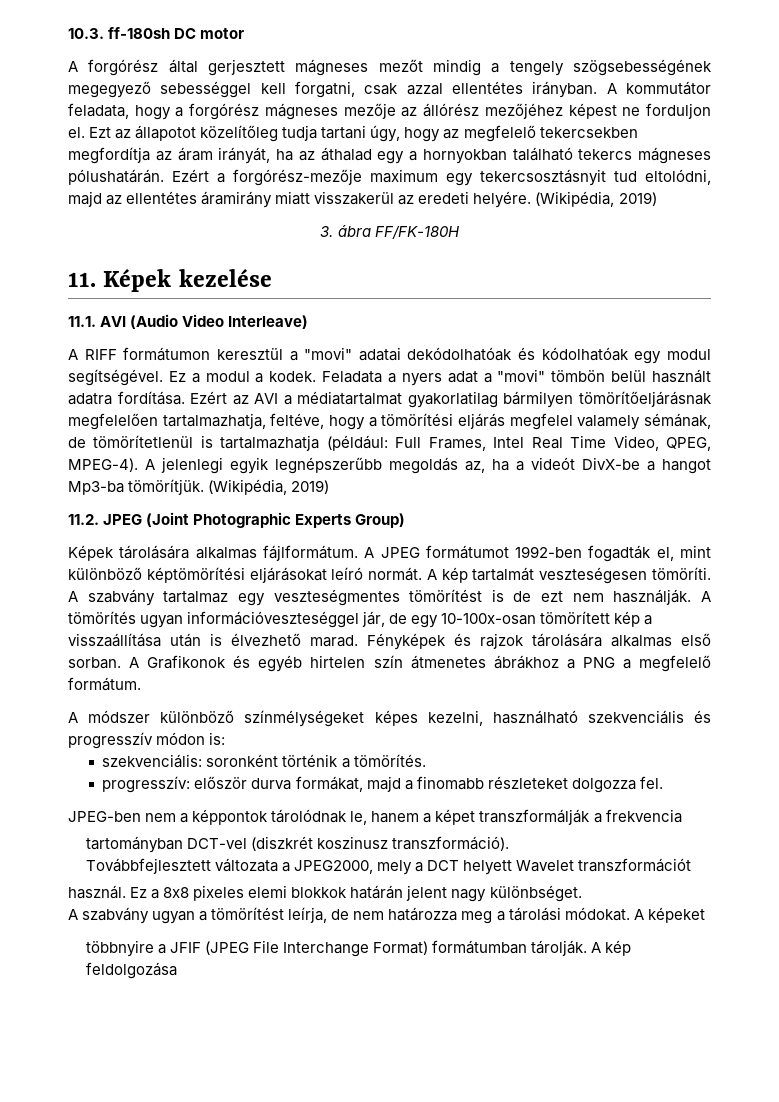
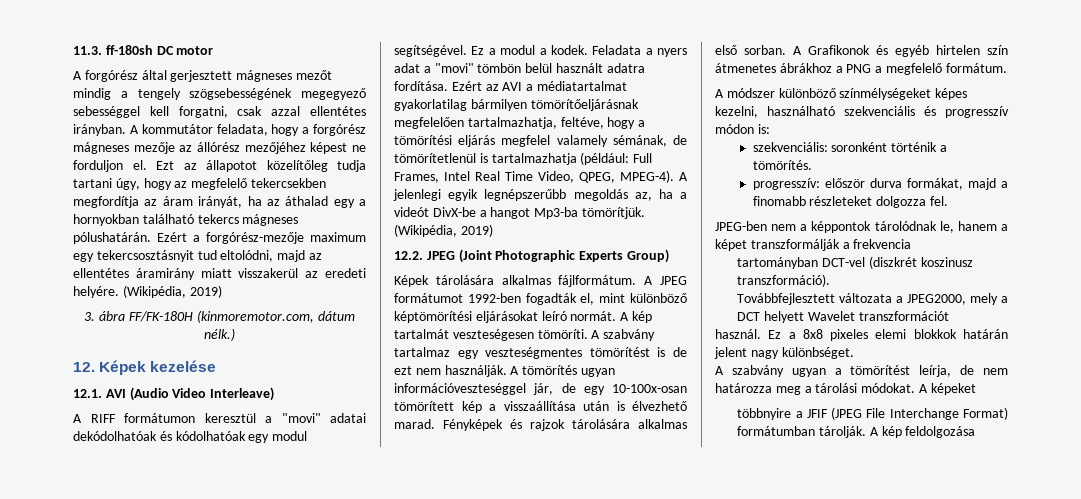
- 10.3. ff-180sh DC motor
+ 11.3. ff-180sh DC motor
- 3. ábra FF/FK-180H
- 11. Képek kezelése
+ 3. ábra FF/FK-180H (kinmoremotor.com, dátum nélk.)
+ 12. Képek kezelése
- 11.1. AVI (Audio Video Interleave)
+ 12.1. AVI (Audio Video Interleave)
- 11.2. JPEG (Joint Photographic Experts Group)
+ 12.2. JPEG (Joint Photographic Experts Group)

